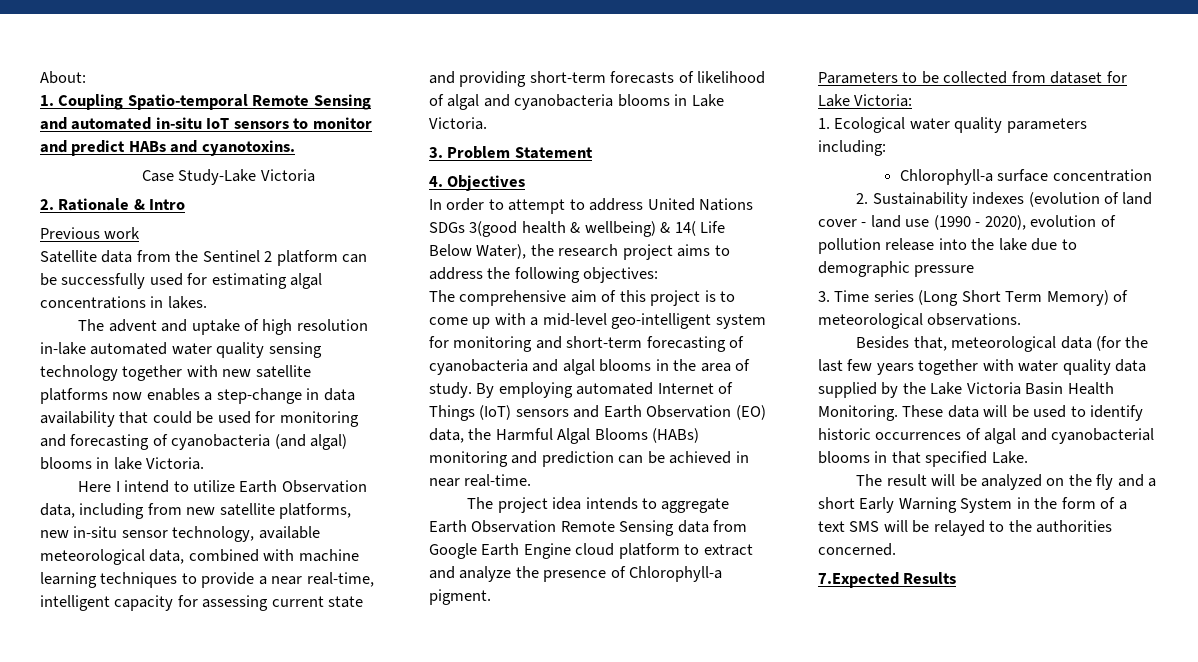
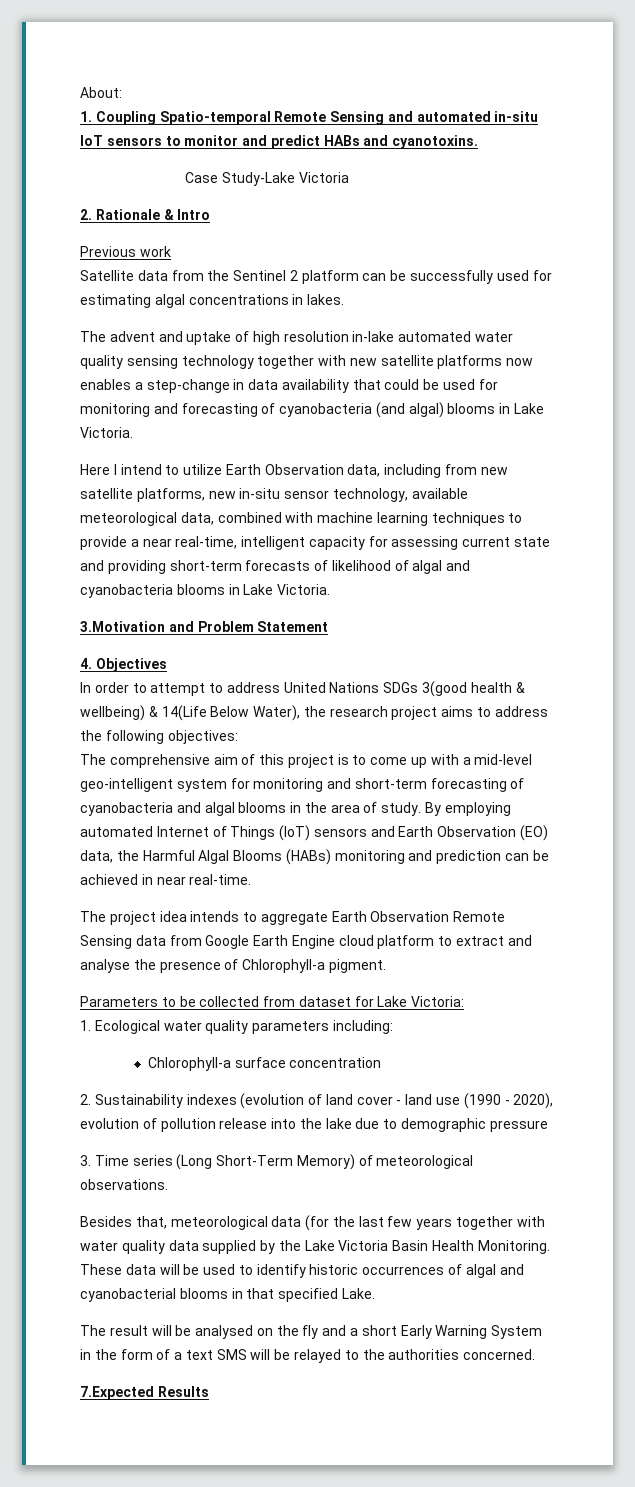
- The advent and uptake of high resolution in-lake automated water quality sensing technology together with new satellite platforms now enables a step-change in data availability that could be used for monitoring and forecasting of cyanobacteria (and algal) blooms in lake Victoria.
+ The advent and uptake of high resolution in-lake automated water quality sensing technology together with new satellite platforms now enables a step-change in data availability that could be used for monitoring and forecasting of cyanobacteria (and algal) blooms in Lake Victoria.
- 3. Problem Statement
+ 3.Motivation and Problem Statement
- In order to attempt to address United Nations SDGs 3(good health & wellbeing) & 14( Life Below Water), the research project aims to address the following objectives:
+ In order to attempt to address United Nations SDGs 3(good health & wellbeing) & 14(Life Below Water), the research project aims to address the following objectives:
- The project idea intends to aggregate Earth Observation Remote Sensing data from Google Earth Engine cloud platform to extract and analyze the presence of Chlorophyll-a pigment.
+ The project idea intends to aggregate Earth Observation Remote Sensing data from Google Earth Engine cloud platform to extract and analyse the presence of Chlorophyll-a pigment.
- 3. Time series (Long Short Term Memory) of meteorological observations.
+ 3. Time series (Long Short-Term Memory) of meteorological observations.
- The result will be analyzed on the fly and a short Early Warning System in the form of a text SMS will be relayed to the authorities concerned.
+ The result will be analysed on the fly and a short Early Warning System in the form of a text SMS will be relayed to the authorities concerned.

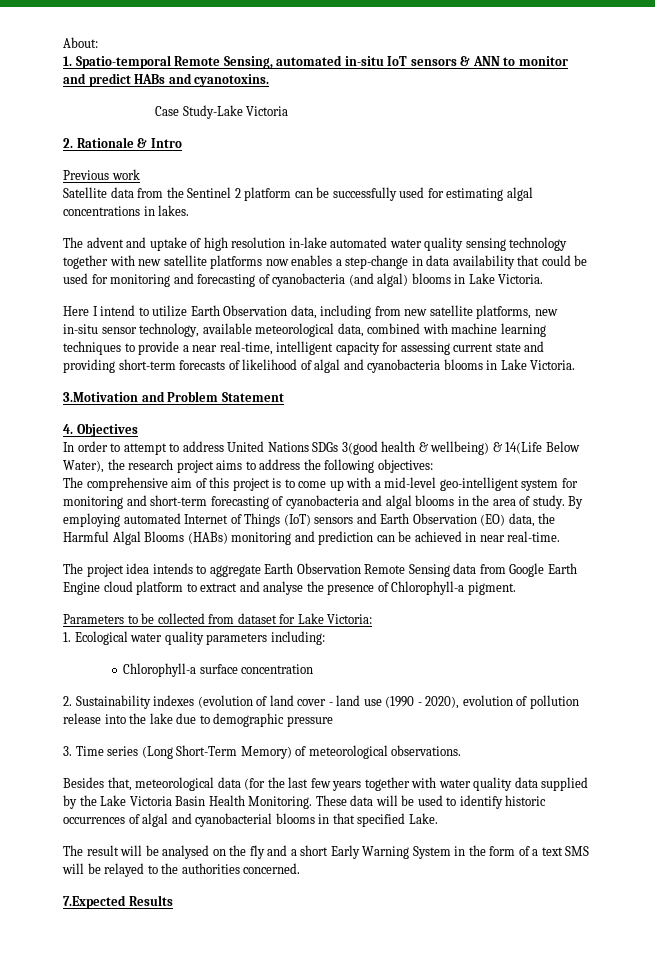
- 1. Coupling Spatio-temporal Remote Sensing and automated in-situ IoT sensors to monitor and predict HABs and cyanotoxins.
+ 1. Spatio-temporal Remote Sensing, automated in-situ IoT sensors & ANN to monitor and predict HABs and cyanotoxins.

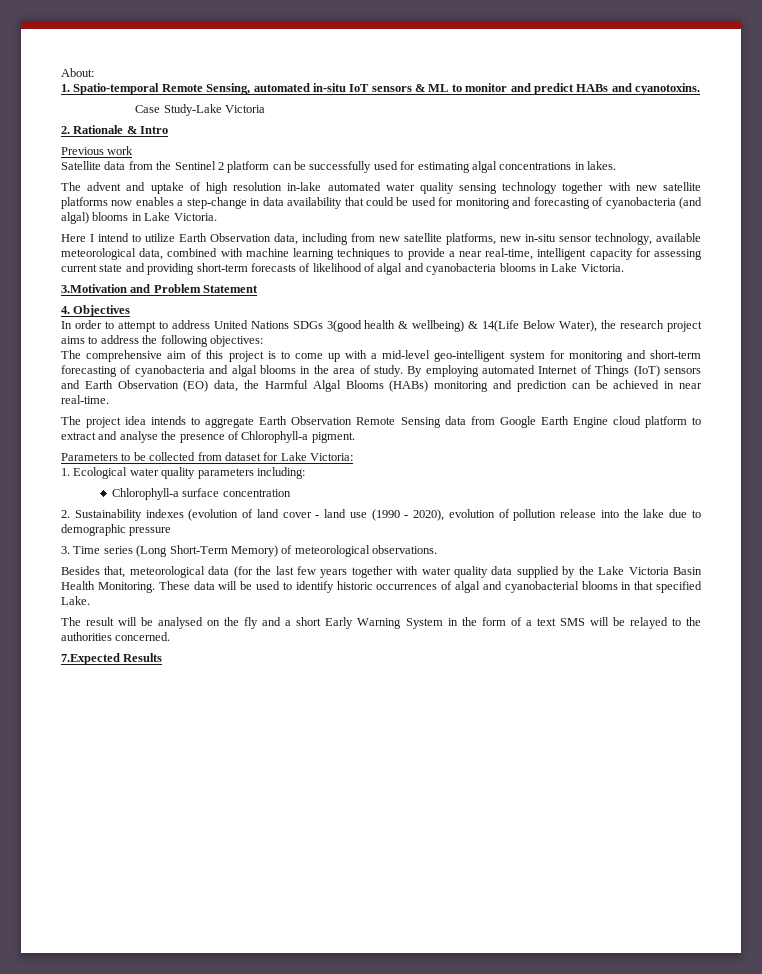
- 1. Spatio-temporal Remote Sensing, automated in-situ IoT sensors & ANN to monitor and predict HABs and cyanotoxins.
+ 1. Spatio-temporal Remote Sensing, automated in-situ IoT sensors & ML to monitor and predict HABs and cyanotoxins.

